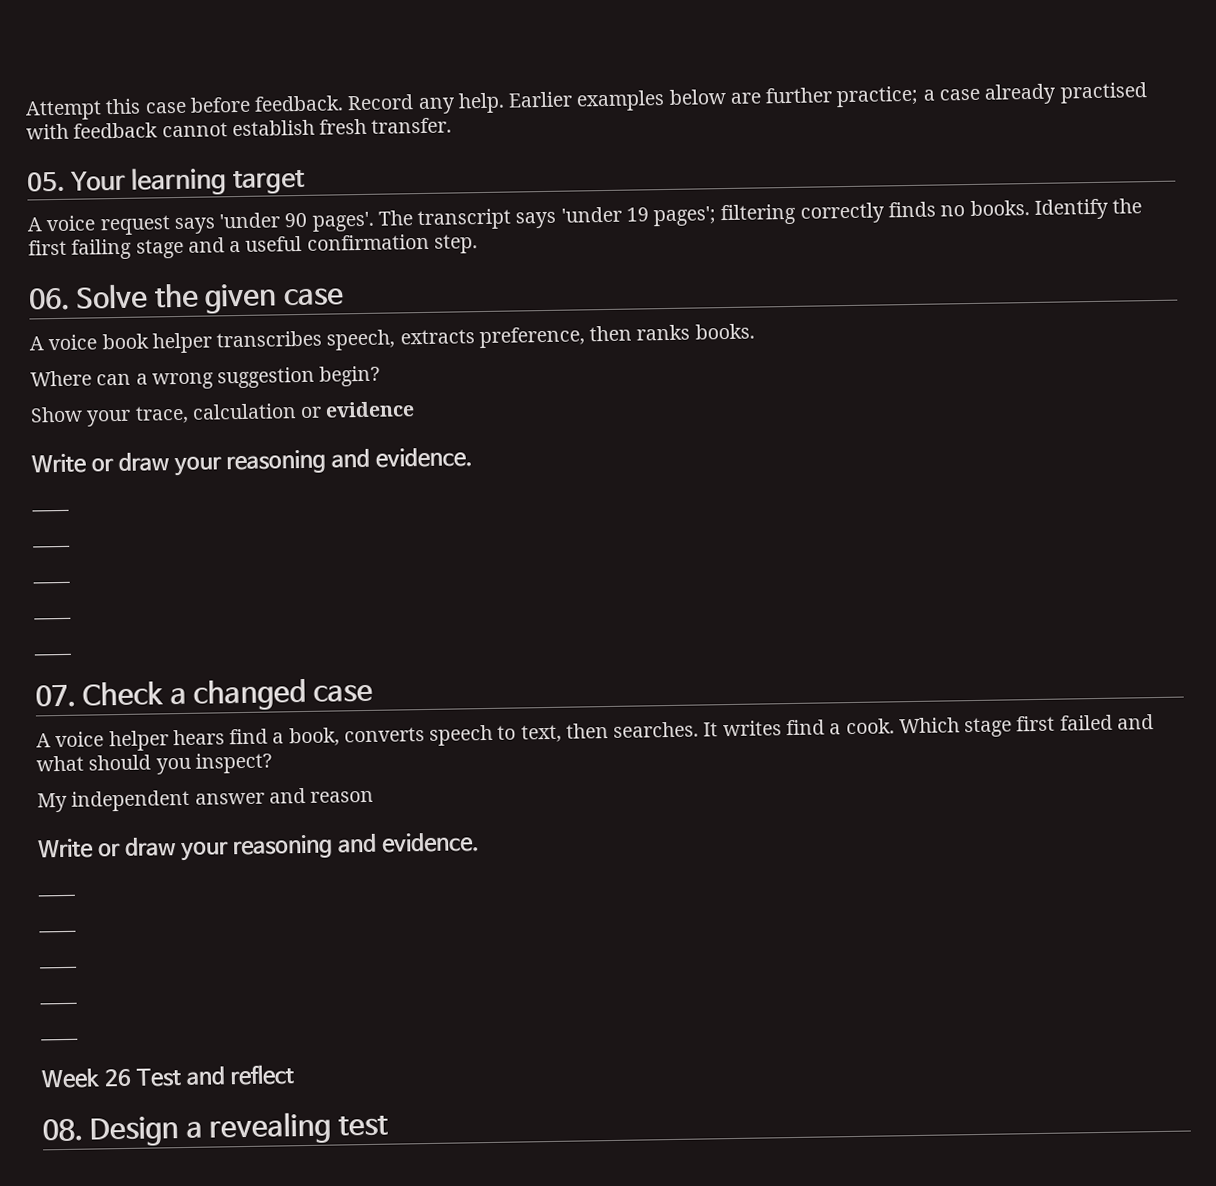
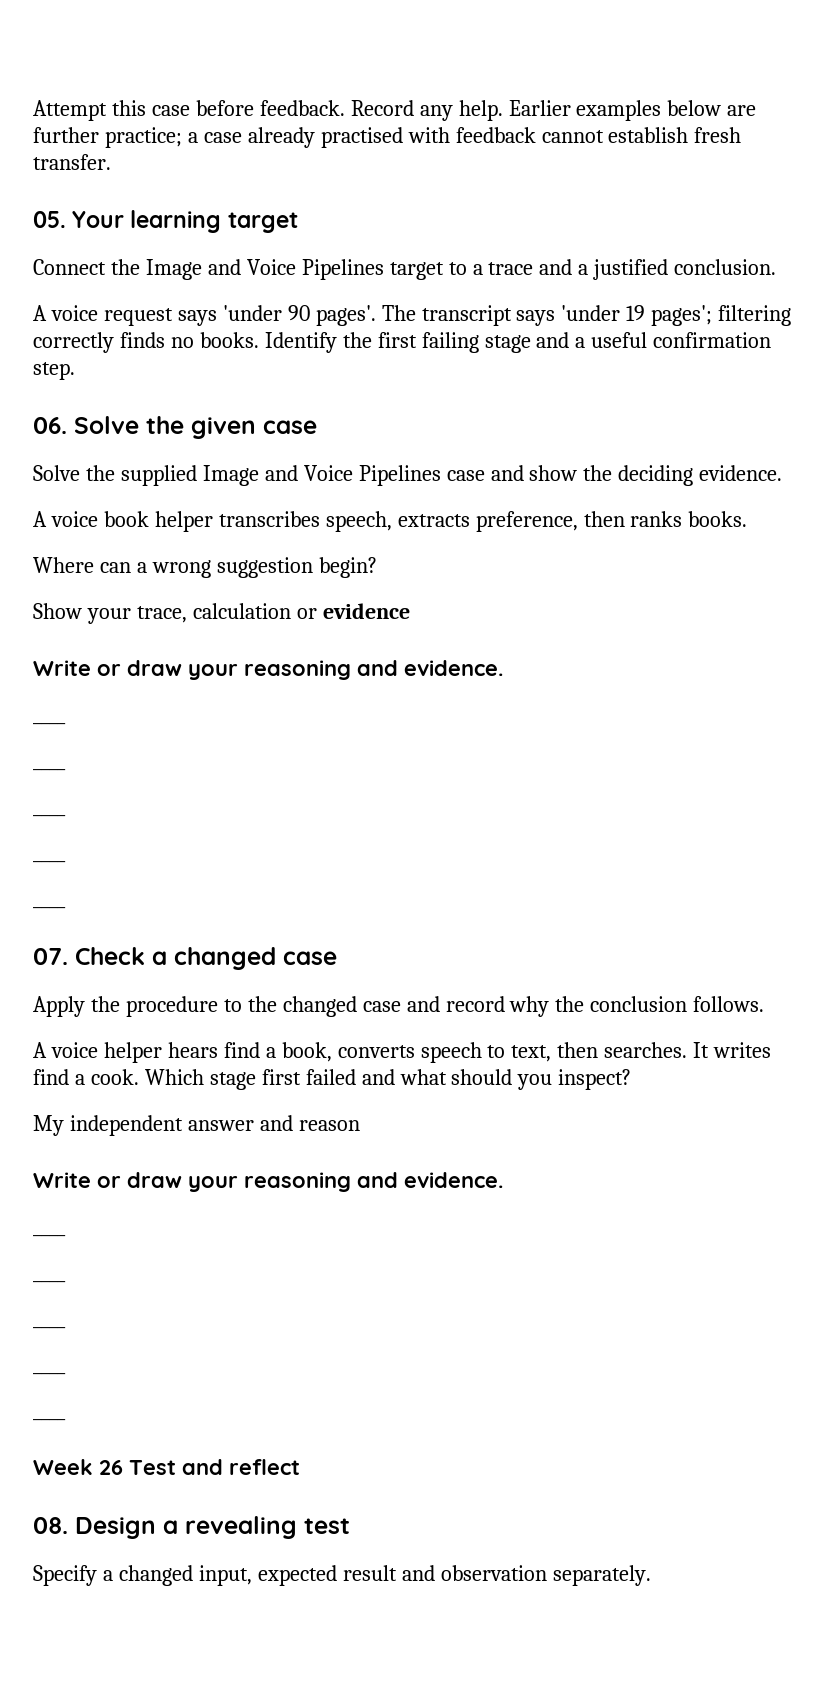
+ Connect the Image and Voice Pipelines target to a trace and a justified conclusion.
+ Solve the supplied Image and Voice Pipelines case and show the deciding evidence.
+ Apply the procedure to the changed case and record why the conclusion follows.
+ Specify a changed input, expected result and observation separately.

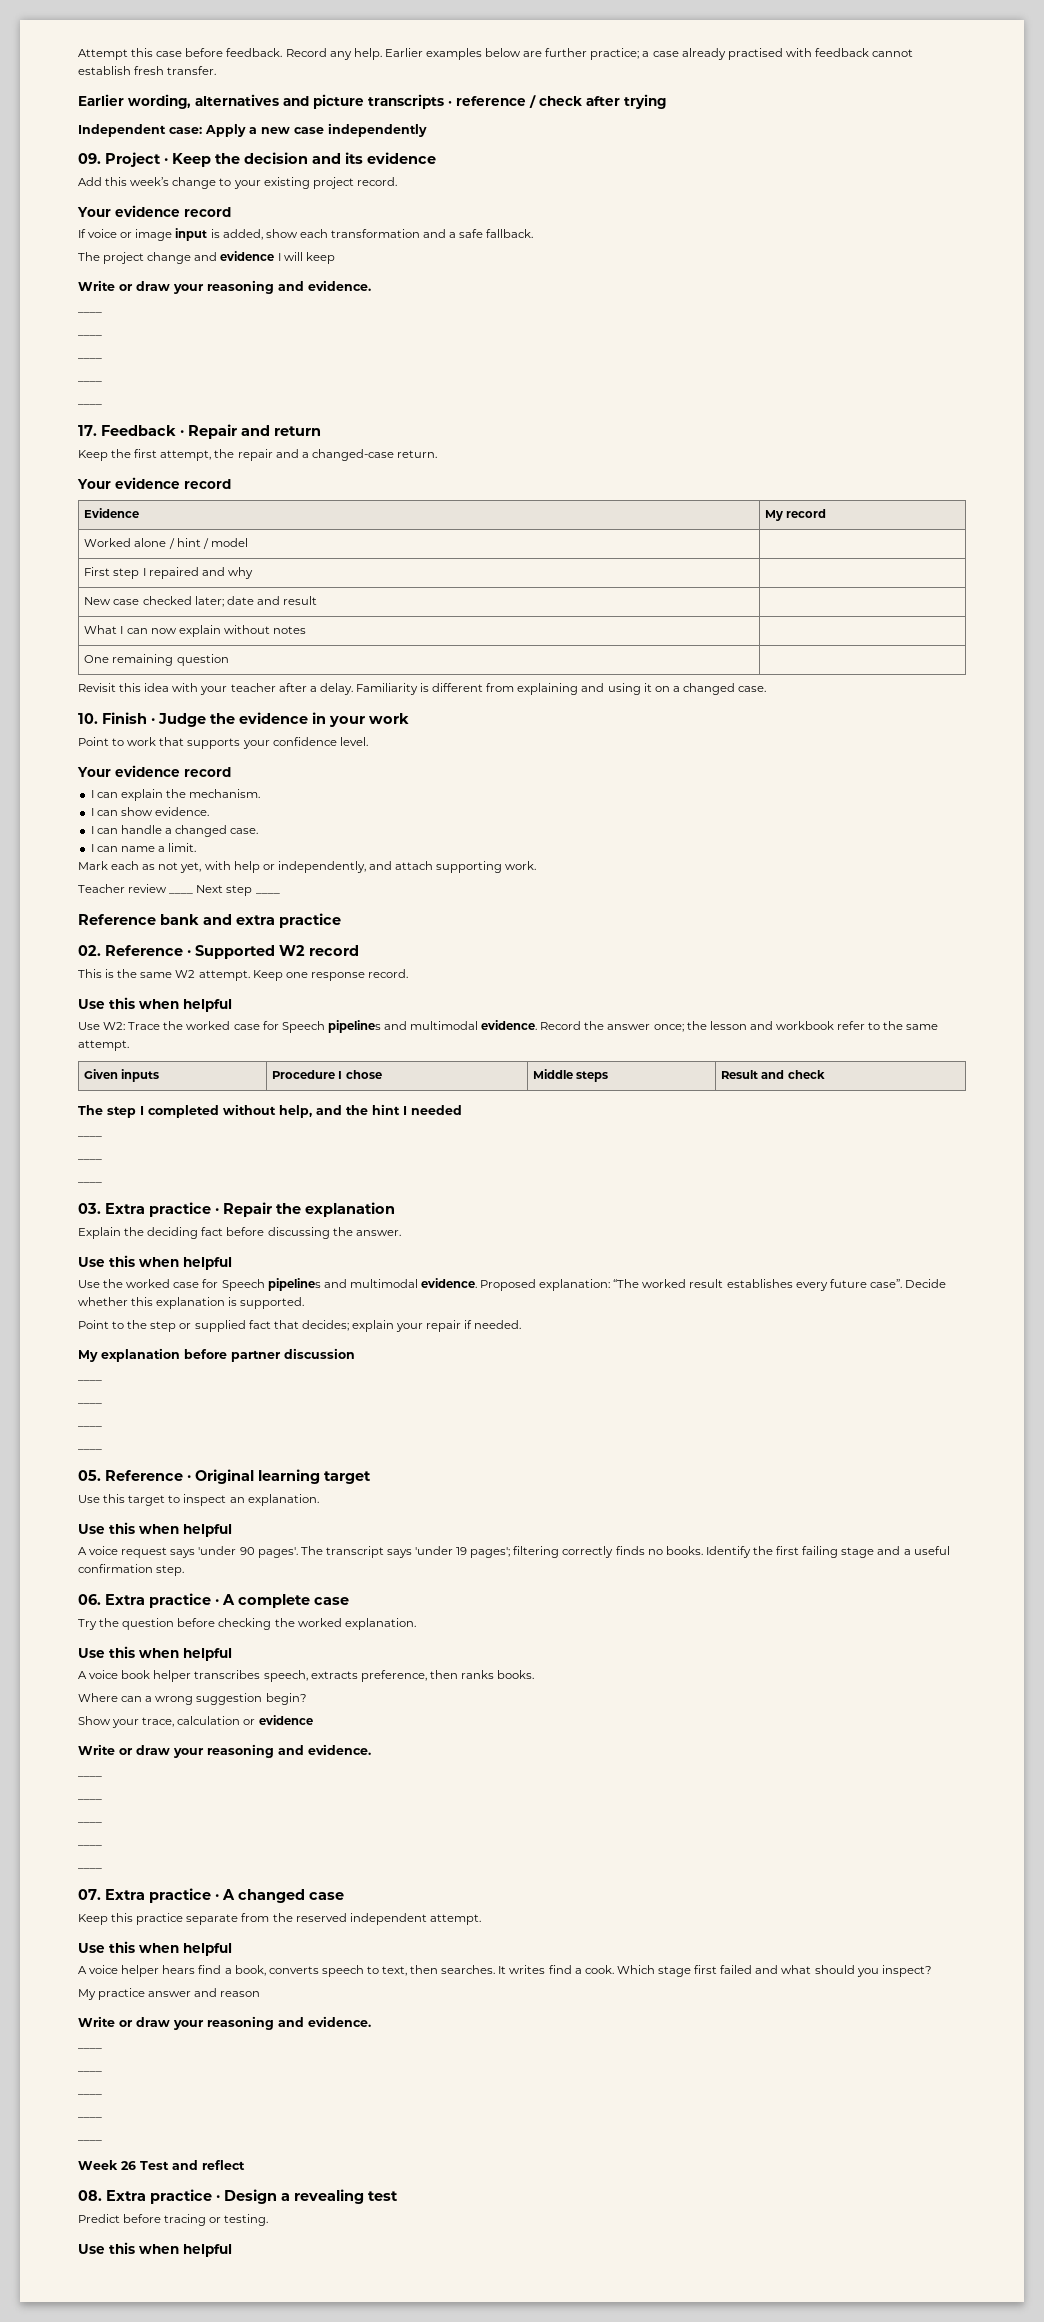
- 05. Your learning target
- Connect the Image and Voice Pipelines target to a trace and a justified conclusion.
+ Earlier wording, alternatives and picture transcripts · reference / check after trying
+ Independent case: Apply a new case independently
+ 09. Project · Keep the decision and its evidence
+ Add this week’s change to your existing project record.
+ Your evidence record
+ If voice or image input is added, show each transformation and a safe fallback.
+ The project change and evidence I will keep
+ Write or draw your reasoning and evidence.
+ ____
+ ____
+ ____
+ ____
+ ____
+ 17. Feedback · Repair and return
+ Keep the first attempt, the repair and a changed-case return.
+ Your evidence record
+ Evidence | My record
+ Worked alone / hint / model |
+ First step I repaired and why |
+ New case checked later; date and result |
+ What I can now explain without notes |
+ One remaining question |
+ Revisit this idea with your teacher after a delay. Familiarity is different from explaining and using it on a changed case.
+ 10. Finish · Judge the evidence in your work
+ Point to work that supports your confidence level.
+ Your evidence record
+ I can explain the mechanism.
+ I can show evidence.
+ I can handle a changed case.
+ I can name a limit.
+ Mark each as not yet, with help or independently, and attach supporting work.
+ Teacher review ____ Next step ____
+ Reference bank and extra practice
+ 02. Reference · Supported W2 record
+ This is the same W2 attempt. Keep one response record.
+ Use this when helpful
+ Use W2: Trace the worked case for Speech pipelines and multimodal evidence. Record the answer once; the lesson and workbook refer to the same attempt.
+ Given inputs | Procedure I chose | Middle steps | Result and check
+ The step I completed without help, and the hint I needed
+ ____
+ ____
+ ____
+ 03. Extra practice · Repair the explanation
+ Explain the deciding fact before discussing the answer.
+ Use this when helpful
+ Use the worked case for Speech pipelines and multimodal evidence. Proposed explanation: “The worked result establishes every future case”. Decide whether this explanation is supported.
+ Point to the step or supplied fact that decides; explain your repair if needed.
+ My explanation before partner discussion
+ ____
+ ____
+ ____
+ ____
+ 05. Reference · Original learning target
+ Use this target to inspect an explanation.
+ Use this when helpful
- 06. Solve the given case
- Solve the supplied Image and Voice Pipelines case and show the deciding evidence.
+ 06. Extra practice · A complete case
+ Try the question before checking the worked explanation.
+ Use this when helpful
- 07. Check a changed case
- Apply the procedure to the changed case and record why the conclusion follows.
+ 07. Extra practice · A changed case
+ Keep this practice separate from the reserved independent attempt.
+ Use this when helpful
- My independent answer and reason
+ My practice answer and reason
- 08. Design a revealing test
+ 08. Extra practice · Design a revealing test
- Specify a changed input, expected result and observation separately.
+ Predict before tracing or testing.
+ Use this when helpful

